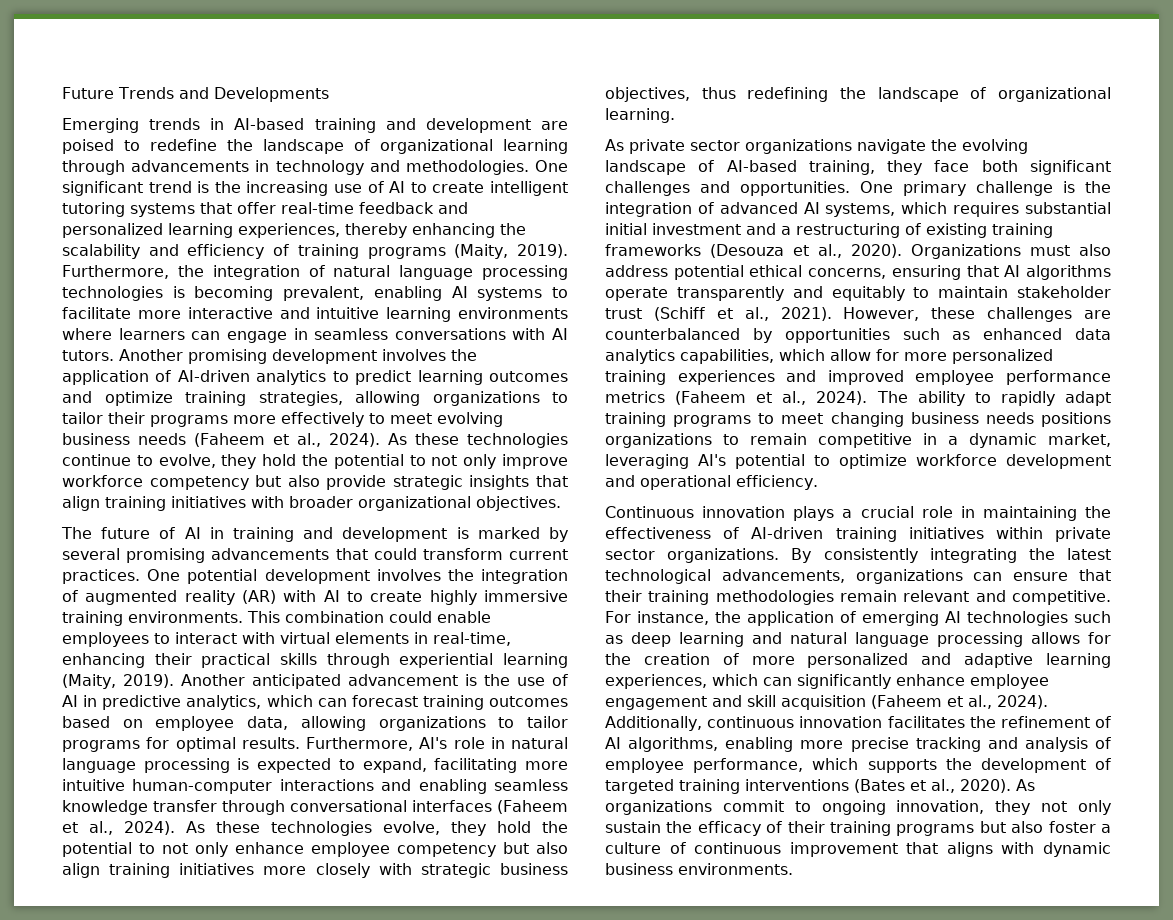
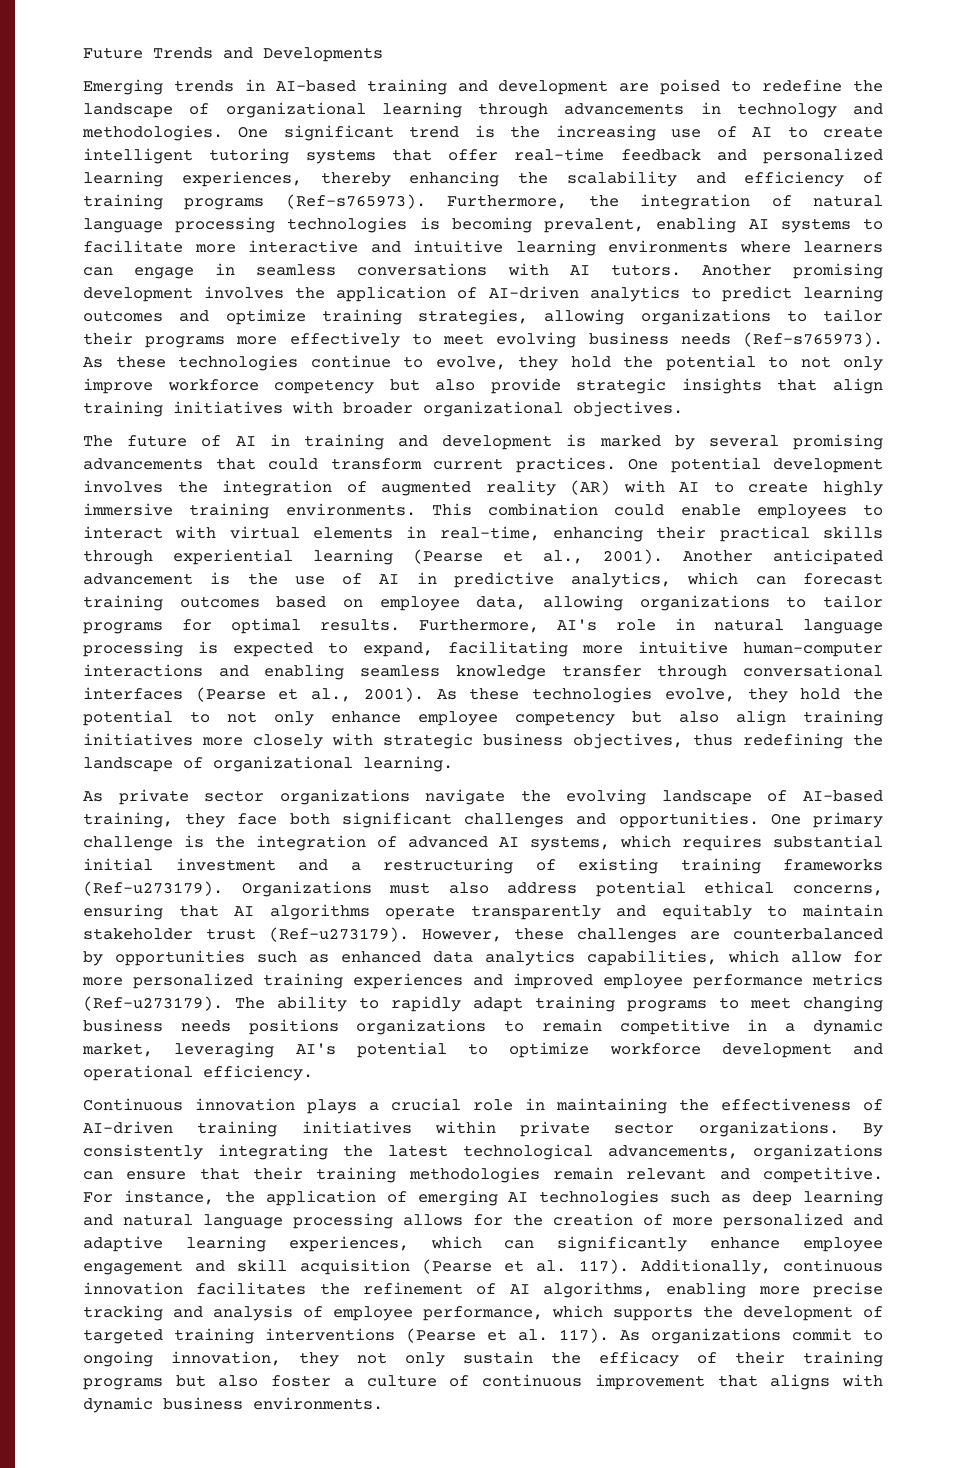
- One significant trend is the increasing use of AI to create intelligent tutoring systems that offer real-time feedback and personalized learning experiences, thereby enhancing the scalability and efficiency of training programs (Maity, 2019).
+ One significant trend is the increasing use of AI to create intelligent tutoring systems that offer real-time feedback and personalized learning experiences, thereby enhancing the scalability and efficiency of training programs (Ref-s765973).
- Another promising development involves the application of AI-driven analytics to predict learning outcomes and optimize training strategies, allowing organizations to tailor their programs more effectively to meet evolving business needs (Faheem et al., 2024).
+ Another promising development involves the application of AI-driven analytics to predict learning outcomes and optimize training strategies, allowing organizations to tailor their programs more effectively to meet evolving business needs (Ref-s765973).
- This combination could enable employees to interact with virtual elements in real-time, enhancing their practical skills through experiential learning (Maity, 2019).
+ This combination could enable employees to interact with virtual elements in real-time, enhancing their practical skills through experiential learning (Pearse et al., 2001).
- Furthermore, AI's role in natural language processing is expected to expand, facilitating more intuitive human-computer interactions and enabling seamless knowledge transfer through conversational interfaces (Faheem et al., 2024).
+ Furthermore, AI's role in natural language processing is expected to expand, facilitating more intuitive human-computer interactions and enabling seamless knowledge transfer through conversational interfaces (Pearse et al., 2001).
- One primary challenge is the integration of advanced AI systems, which requires substantial initial investment and a restructuring of existing training frameworks (Desouza et al., 2020).
+ One primary challenge is the integration of advanced AI systems, which requires substantial initial investment and a restructuring of existing training frameworks (Ref-u273179).
- Organizations must also address potential ethical concerns, ensuring that AI algorithms operate transparently and equitably to maintain stakeholder trust (Schiff et al., 2021).
+ Organizations must also address potential ethical concerns, ensuring that AI algorithms operate transparently and equitably to maintain stakeholder trust (Ref-u273179).
- However, these challenges are counterbalanced by opportunities such as enhanced data analytics capabilities, which allow for more personalized training experiences and improved employee performance metrics (Faheem et al., 2024).
+ However, these challenges are counterbalanced by opportunities such as enhanced data analytics capabilities, which allow for more personalized training experiences and improved employee performance metrics (Ref-u273179).
- For instance, the application of emerging AI technologies such as deep learning and natural language processing allows for the creation of more personalized and adaptive learning experiences, which can significantly enhance employee engagement and skill acquisition (Faheem et al., 2024).
+ For instance, the application of emerging AI technologies such as deep learning and natural language processing allows for the creation of more personalized and adaptive learning experiences, which can significantly enhance employee engagement and skill acquisition (Pearse et al. 117).
- Additionally, continuous innovation facilitates the refinement of AI algorithms, enabling more precise tracking and analysis of employee performance, which supports the development of targeted training interventions (Bates et al., 2020).
+ Additionally, continuous innovation facilitates the refinement of AI algorithms, enabling more precise tracking and analysis of employee performance, which supports the development of targeted training interventions (Pearse et al. 117).

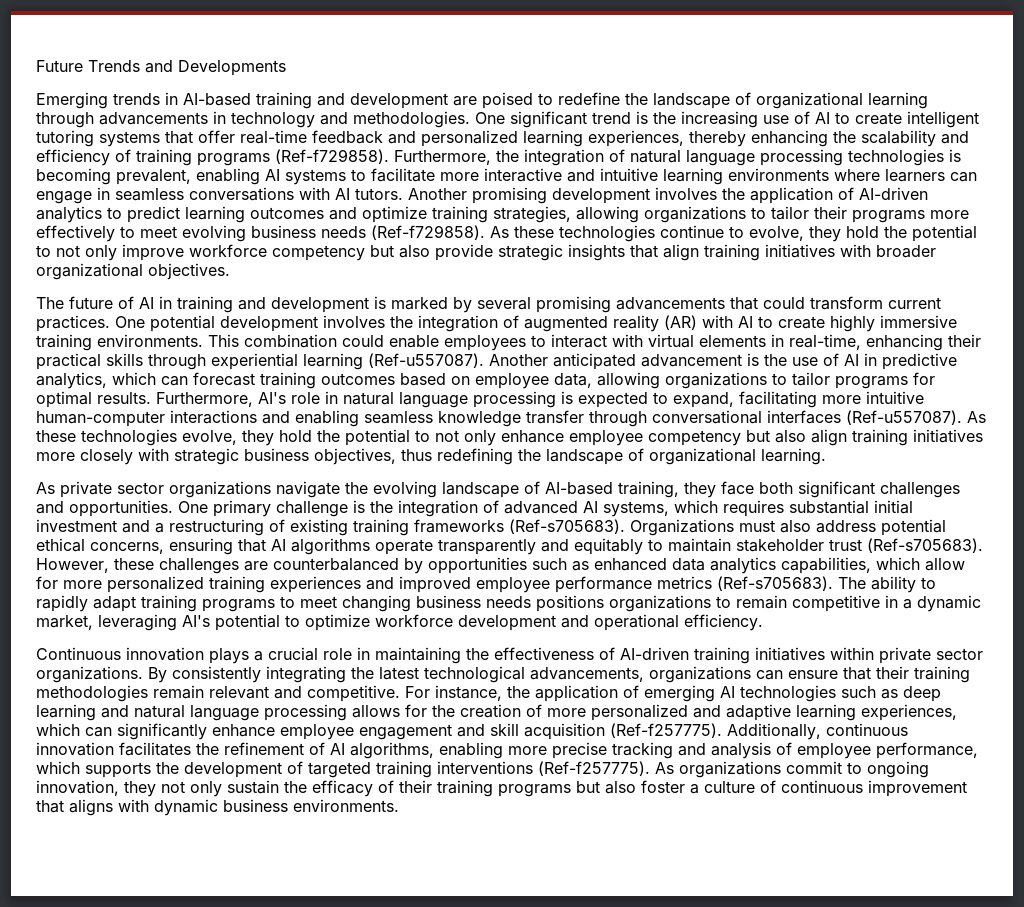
- One significant trend is the increasing use of AI to create intelligent tutoring systems that offer real-time feedback and personalized learning experiences, thereby enhancing the scalability and efficiency of training programs (Ref-s765973).
+ One significant trend is the increasing use of AI to create intelligent tutoring systems that offer real-time feedback and personalized learning experiences, thereby enhancing the scalability and efficiency of training programs (Ref-f729858).
- Another promising development involves the application of AI-driven analytics to predict learning outcomes and optimize training strategies, allowing organizations to tailor their programs more effectively to meet evolving business needs (Ref-s765973).
+ Another promising development involves the application of AI-driven analytics to predict learning outcomes and optimize training strategies, allowing organizations to tailor their programs more effectively to meet evolving business needs (Ref-f729858).
- This combination could enable employees to interact with virtual elements in real-time, enhancing their practical skills through experiential learning (Pearse et al., 2001).
+ This combination could enable employees to interact with virtual elements in real-time, enhancing their practical skills through experiential learning (Ref-u557087).
- Furthermore, AI's role in natural language processing is expected to expand, facilitating more intuitive human-computer interactions and enabling seamless knowledge transfer through conversational interfaces (Pearse et al., 2001).
+ Furthermore, AI's role in natural language processing is expected to expand, facilitating more intuitive human-computer interactions and enabling seamless knowledge transfer through conversational interfaces (Ref-u557087).
- One primary challenge is the integration of advanced AI systems, which requires substantial initial investment and a restructuring of existing training frameworks (Ref-u273179).
+ One primary challenge is the integration of advanced AI systems, which requires substantial initial investment and a restructuring of existing training frameworks (Ref-s705683).
- Organizations must also address potential ethical concerns, ensuring that AI algorithms operate transparently and equitably to maintain stakeholder trust (Ref-u273179).
+ Organizations must also address potential ethical concerns, ensuring that AI algorithms operate transparently and equitably to maintain stakeholder trust (Ref-s705683).
- However, these challenges are counterbalanced by opportunities such as enhanced data analytics capabilities, which allow for more personalized training experiences and improved employee performance metrics (Ref-u273179).
+ However, these challenges are counterbalanced by opportunities such as enhanced data analytics capabilities, which allow for more personalized training experiences and improved employee performance metrics (Ref-s705683).
- For instance, the application of emerging AI technologies such as deep learning and natural language processing allows for the creation of more personalized and adaptive learning experiences, which can significantly enhance employee engagement and skill acquisition (Pearse et al. 117).
+ For instance, the application of emerging AI technologies such as deep learning and natural language processing allows for the creation of more personalized and adaptive learning experiences, which can significantly enhance employee engagement and skill acquisition (Ref-f257775).
- Additionally, continuous innovation facilitates the refinement of AI algorithms, enabling more precise tracking and analysis of employee performance, which supports the development of targeted training interventions (Pearse et al. 117).
+ Additionally, continuous innovation facilitates the refinement of AI algorithms, enabling more precise tracking and analysis of employee performance, which supports the development of targeted training interventions (Ref-f257775).

